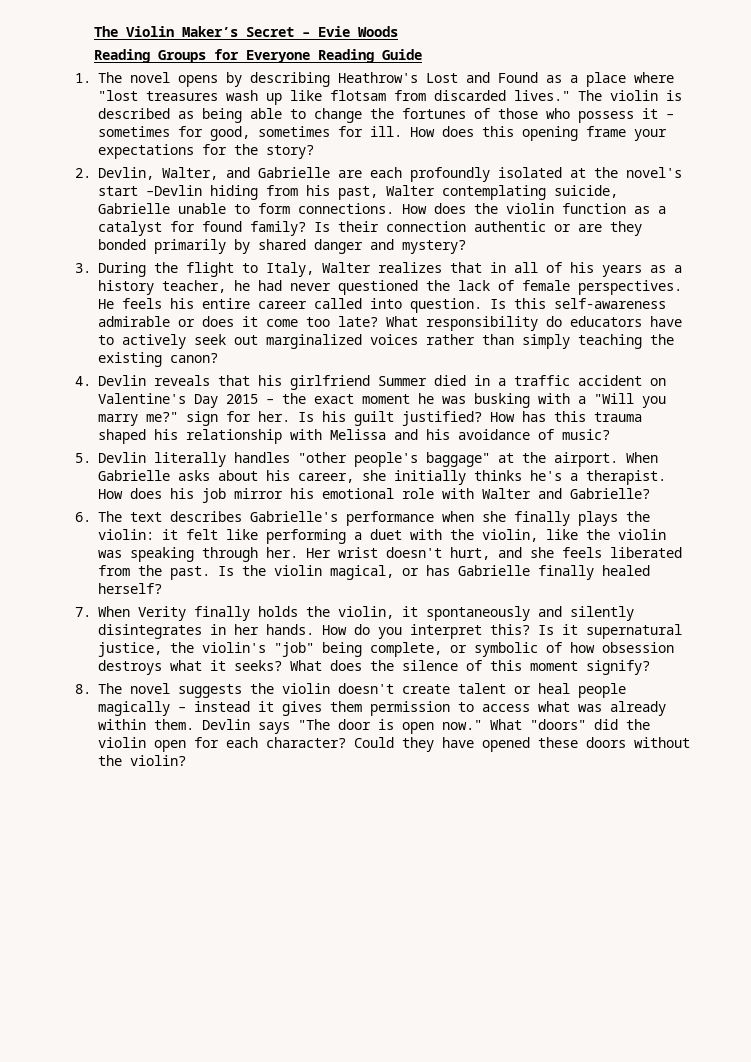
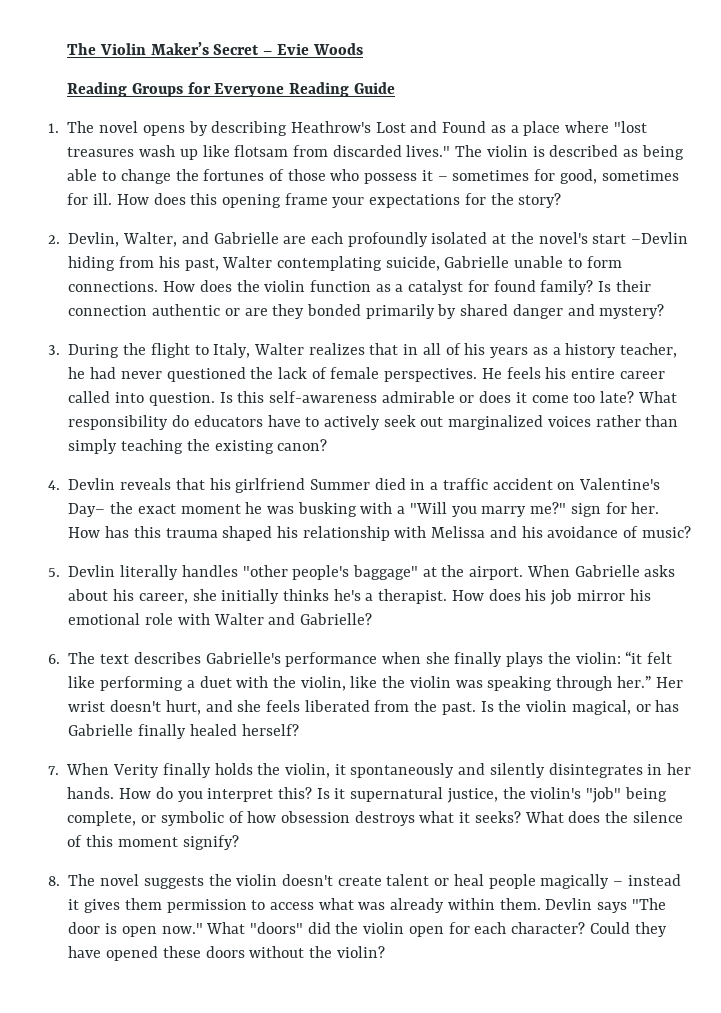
- 4. Devlin reveals that his girlfriend Summer died in a traffic accident on Valentine's Day 2015 – the exact moment he was busking with a "Will you marry me?" sign for her.
+ 4. Devlin reveals that his girlfriend Summer died in a traffic accident on Valentine's Day– the exact moment he was busking with a "Will you marry me?" sign for her.
- Is his guilt justified?
- 6. The text describes Gabrielle's performance when she finally plays the violin: it felt like performing a duet with the violin, like the violin was speaking through her.
+ 6. The text describes Gabrielle's performance when she finally plays the violin: “it felt like performing a duet with the violin, like the violin was speaking through her.”

